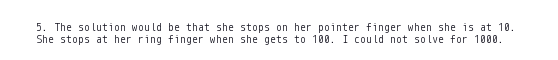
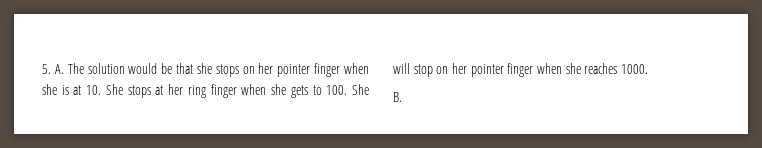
- 5. The solution would be that she stops on her pointer finger when she is at 10. She stops at her ring finger when she gets to 100. I could not solve for 1000.
+ 5. A. The solution would be that she stops on her pointer finger when she is at 10. She stops at her ring finger when she gets to 100. She will stop on her pointer finger when she reaches 1000.
+ B.

